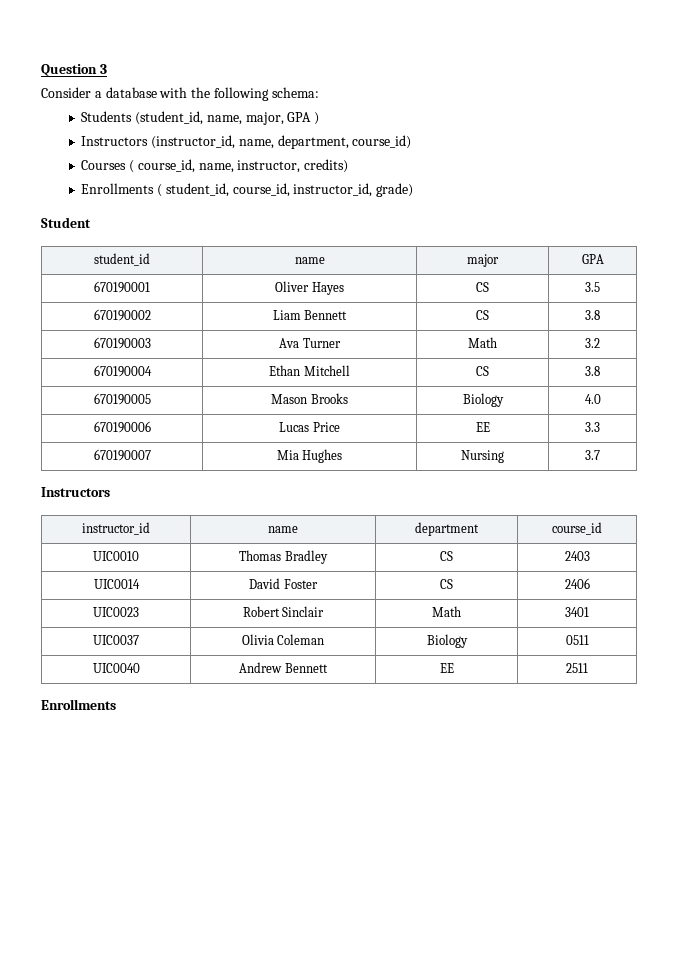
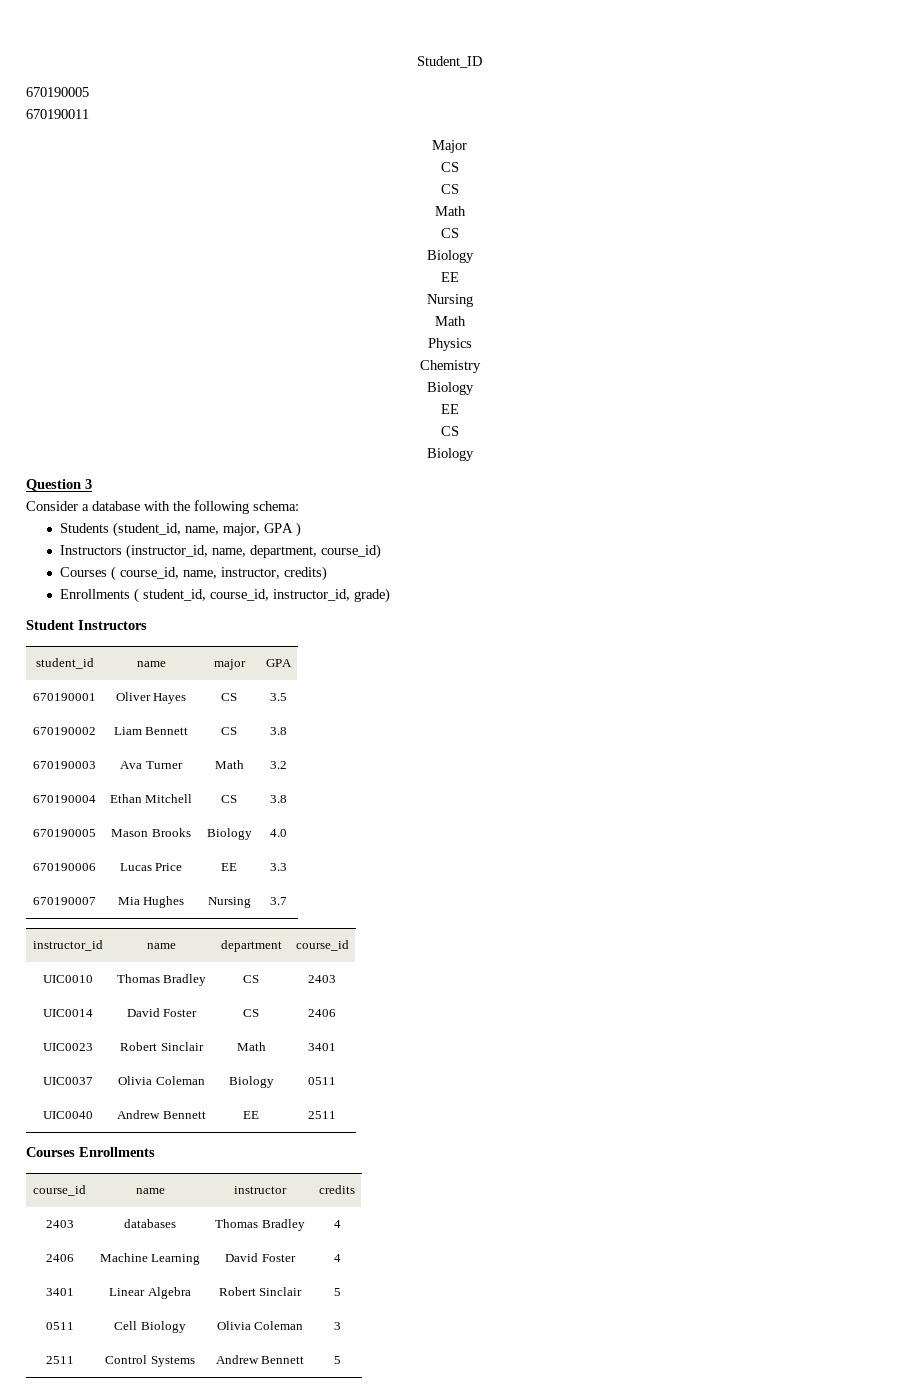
+ Student_ID
+ 670190005
+ 670190011
+ Major
+ CS
+ CS
+ Math
+ CS
+ Biology
+ EE
+ Nursing
+ Math
+ Physics
+ Chemistry
+ Biology
+ EE
+ CS
+ Biology
- Student
+ Student Instructors
  670190007 | Mia Hughes | Nursing | 3.7
- Instructors
  UIC0040 | Andrew Bennett | EE | 2511
- Enrollments
+ Courses Enrollments
+ course_id | name | instructor | credits
+ 2403 | databases | Thomas Bradley | 4
+ 2406 | Machine Learning | David Foster | 4
+ 3401 | Linear Algebra | Robert Sinclair | 5
+ 0511 | Cell Biology | Olivia Coleman | 3
+ 2511 | Control Systems | Andrew Bennett | 5

